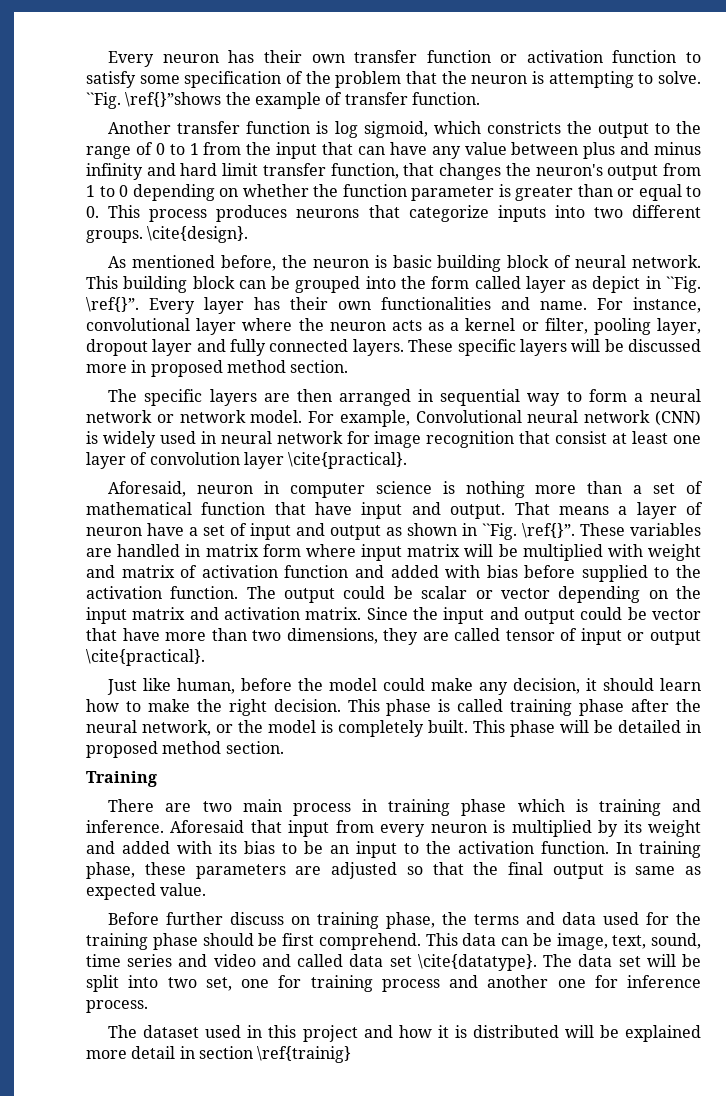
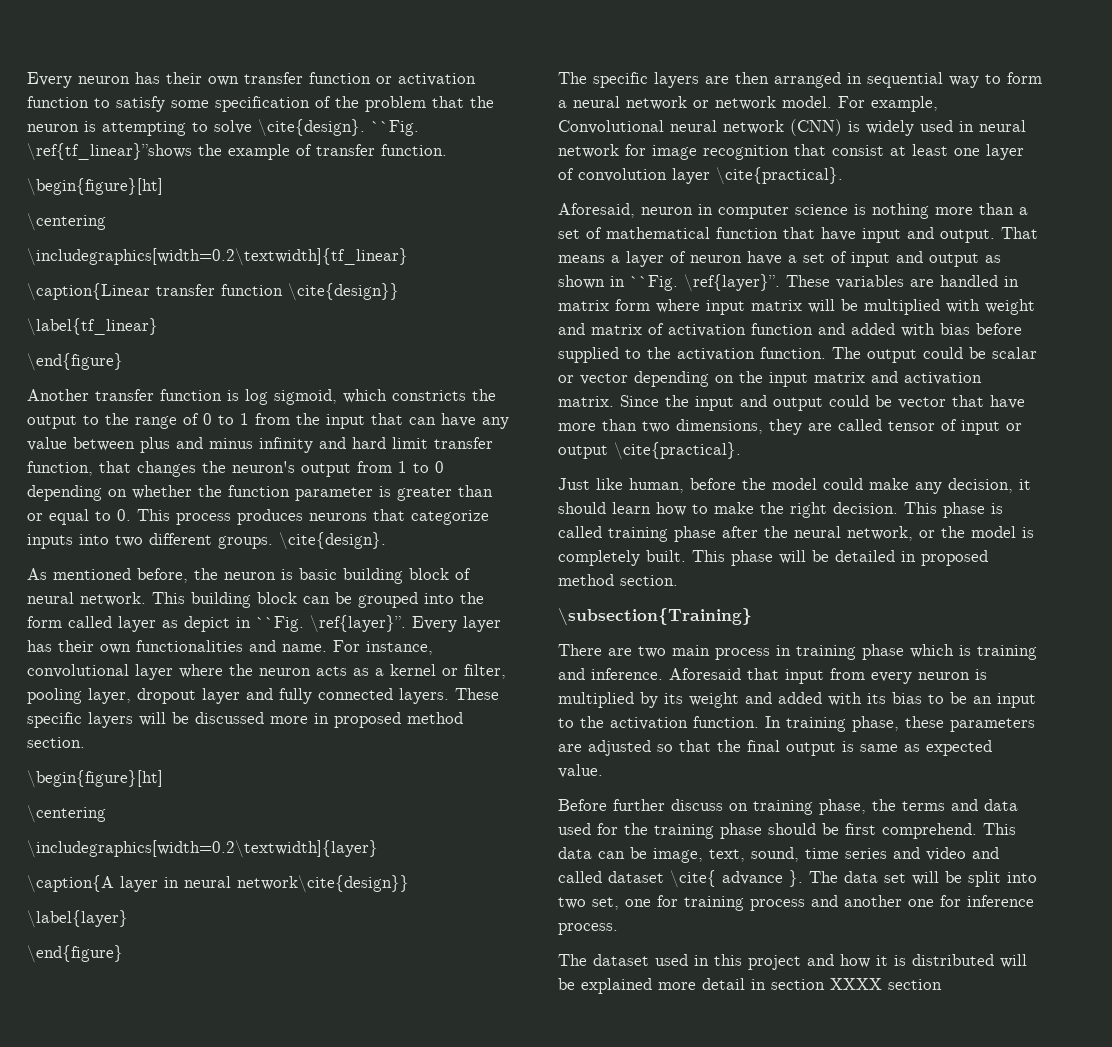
- Every neuron has their own transfer function or activation function to satisfy some specification of the problem that the neuron is attempting to solve. ``Fig. \ref{}”shows the example of transfer function.
+ Every neuron has their own transfer function or activation function to satisfy some specification of the problem that the neuron is attempting to solve \cite{design}. ``Fig. \ref{tf_linear}”shows the example of transfer function.
+ \begin{figure}[ht]
+ \centering
+ \includegraphics[width=0.2\textwidth]{tf_linear}
+ \caption{Linear transfer function \cite{design}}
+ \label{tf_linear}
+ \end{figure}
- This building block can be grouped into the form called layer as depict in ``Fig. \ref{}”.
+ This building block can be grouped into the form called layer as depict in ``Fig. \ref{layer}”.
  These specific layers will be discussed more in proposed method section.
+ \begin{figure}[ht]
+ \centering
+ \includegraphics[width=0.2\textwidth]{layer}
+ \caption{A layer in neural network\cite{design}}
+ \label{layer}
+ \end{figure}
- That means a layer of neuron have a set of input and output as shown in ``Fig. \ref{}”.
+ That means a layer of neuron have a set of input and output as shown in ``Fig. \ref{layer}”.
- Training
+ \subsection{Training}
- This data can be image, text, sound, time series and video and called data set \cite{datatype}.
+ This data can be image, text, sound, time series and video and called dataset \cite{ advance }.
- The dataset used in this project and how it is distributed will be explained more detail in section \ref{trainig}
+ The dataset used in this project and how it is distributed will be explained more detail in section XXXX section

